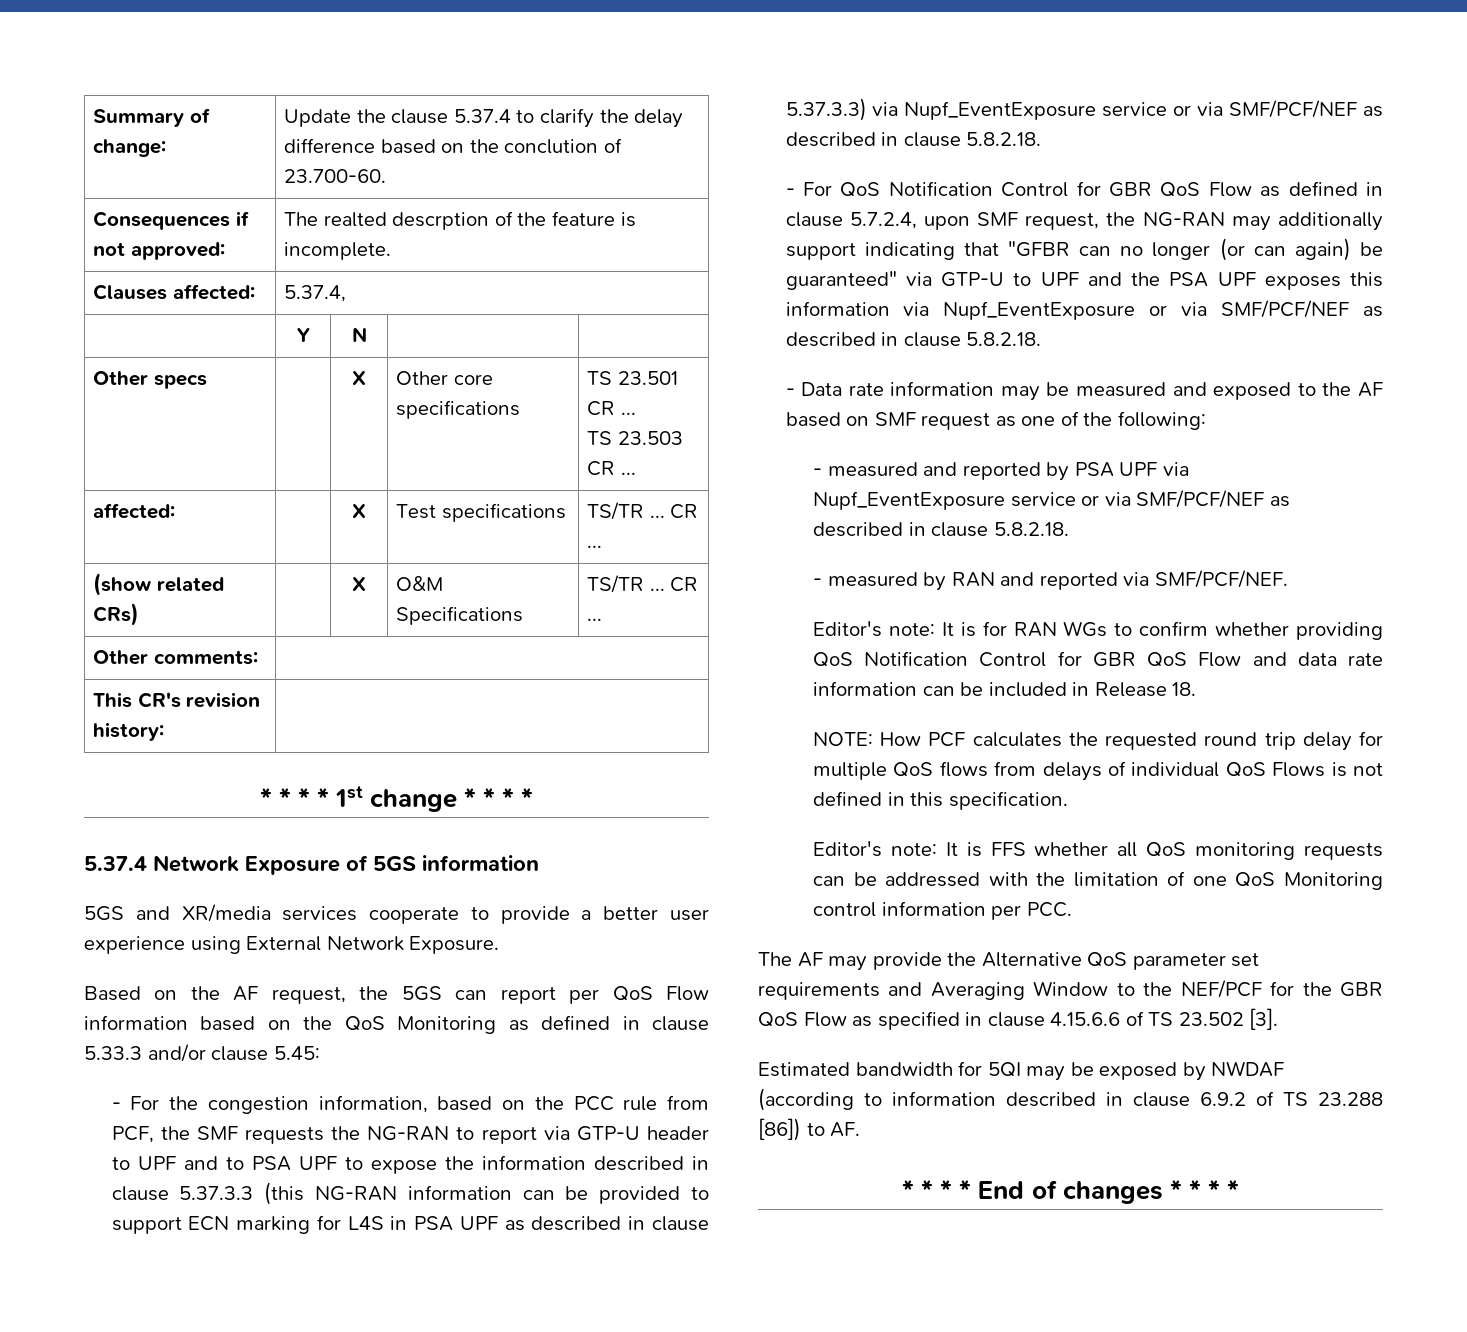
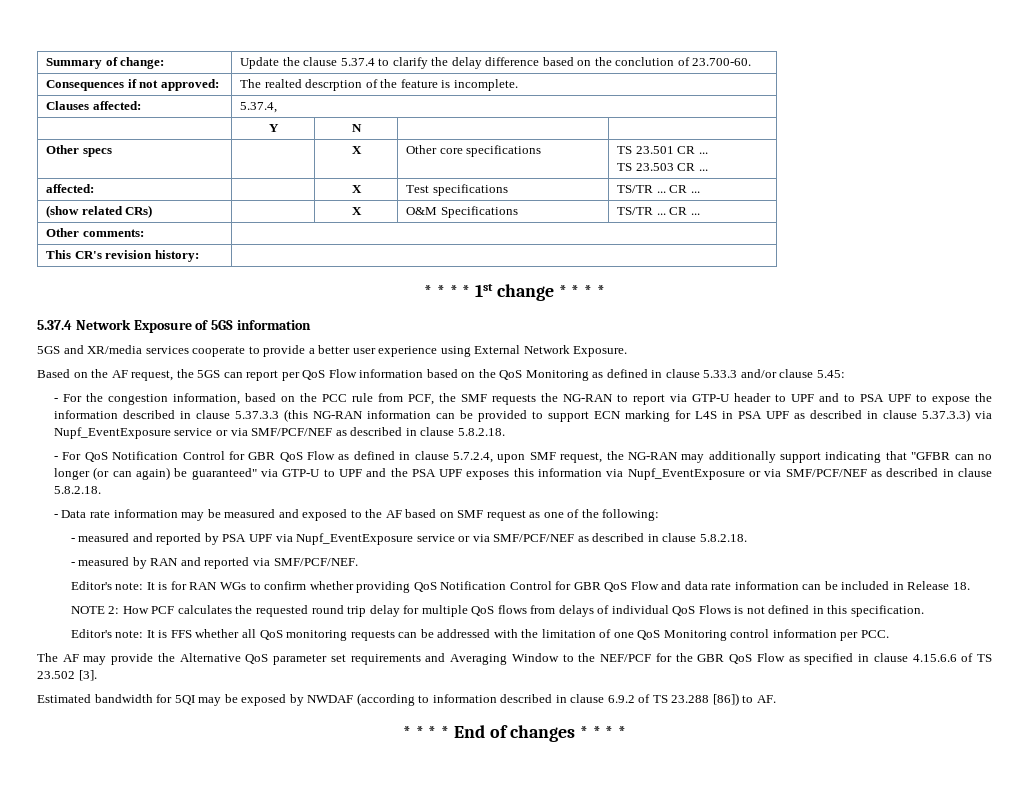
- NOTE: How PCF calculates the requested round trip delay for multiple QoS flows from delays of individual QoS Flows is not defined in this specification.
+ NOTE 2: How PCF calculates the requested round trip delay for multiple QoS flows from delays of individual QoS Flows is not defined in this specification.

